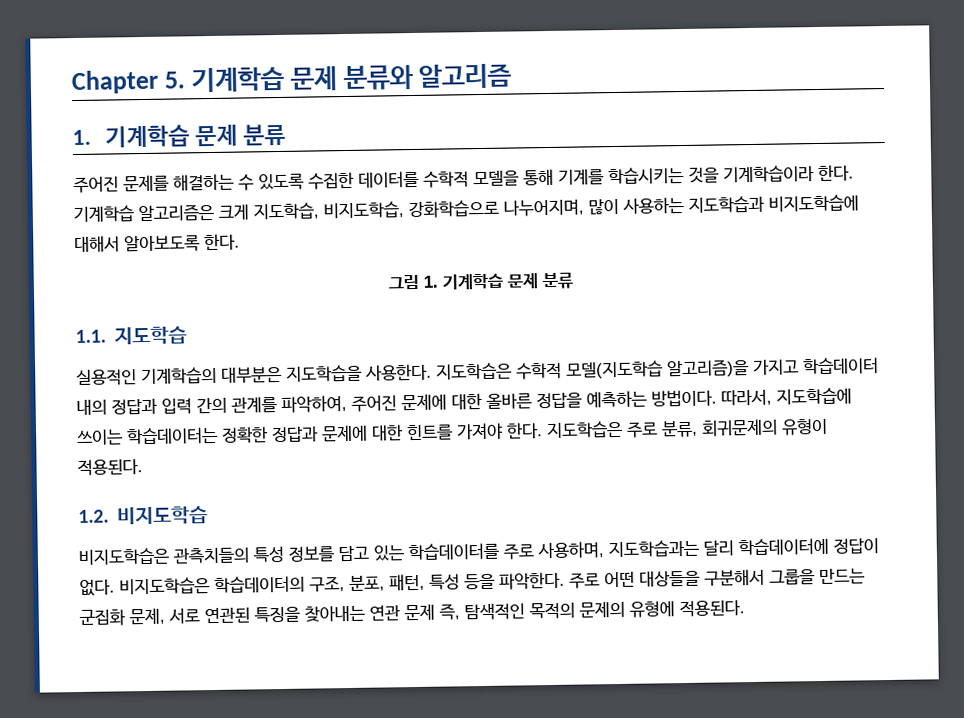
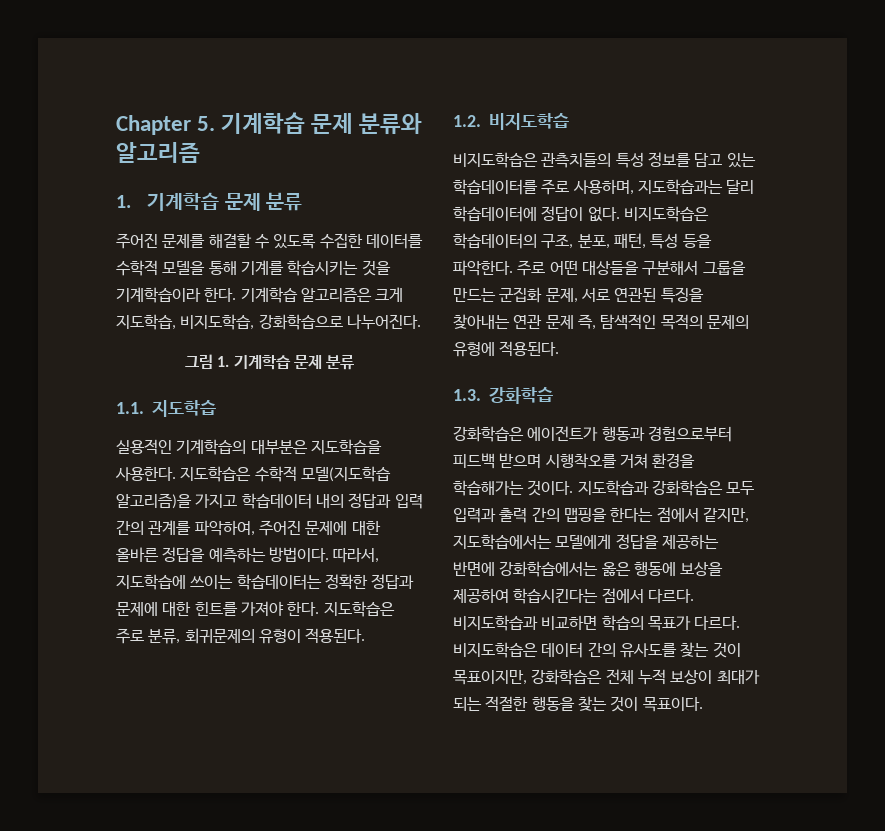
- 주어진 문제를 해결하는 수 있도록 수집한 데이터를 수학적 모델을 통해 기계를 학습시키는 것을 기계학습이라 한다.
+ 주어진 문제를 해결할 수 있도록 수집한 데이터를 수학적 모델을 통해 기계를 학습시키는 것을 기계학습이라 한다.
- 기계학습 알고리즘은 크게 지도학습, 비지도학습, 강화학습으로 나누어지며, 많이 사용하는 지도학습과 비지도학습에 대해서 알아보도록 한다.
+ 기계학습 알고리즘은 크게 지도학습, 비지도학습, 강화학습으로 나누어진다.
+ 1.3. 강화학습
+ 강화학습은 에이전트가 행동과 경험으로부터 피드백 받으며 시행착오를 거쳐 환경을 학습해가는 것이다. 지도학습과 강화학습은 모두 입력과 출력 간의 맵핑을 한다는 점에서 같지만, 지도학습에서는 모델에게 정답을 제공하는 반면에 강화학습에서는 옳은 행동에 보상을 제공하여 학습시킨다는 점에서 다르다. 비지도학습과 비교하면 학습의 목표가 다르다. 비지도학습은 데이터 간의 유사도를 찾는 것이 목표이지만, 강화학습은 전체 누적 보상이 최대가 되는 적절한 행동을 찾는 것이 목표이다.

